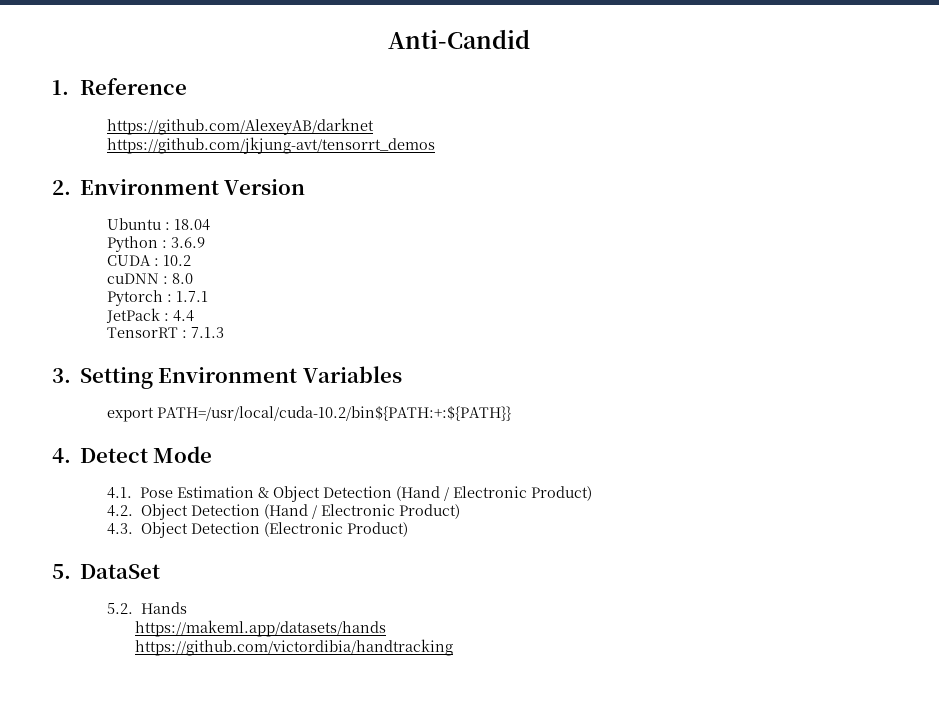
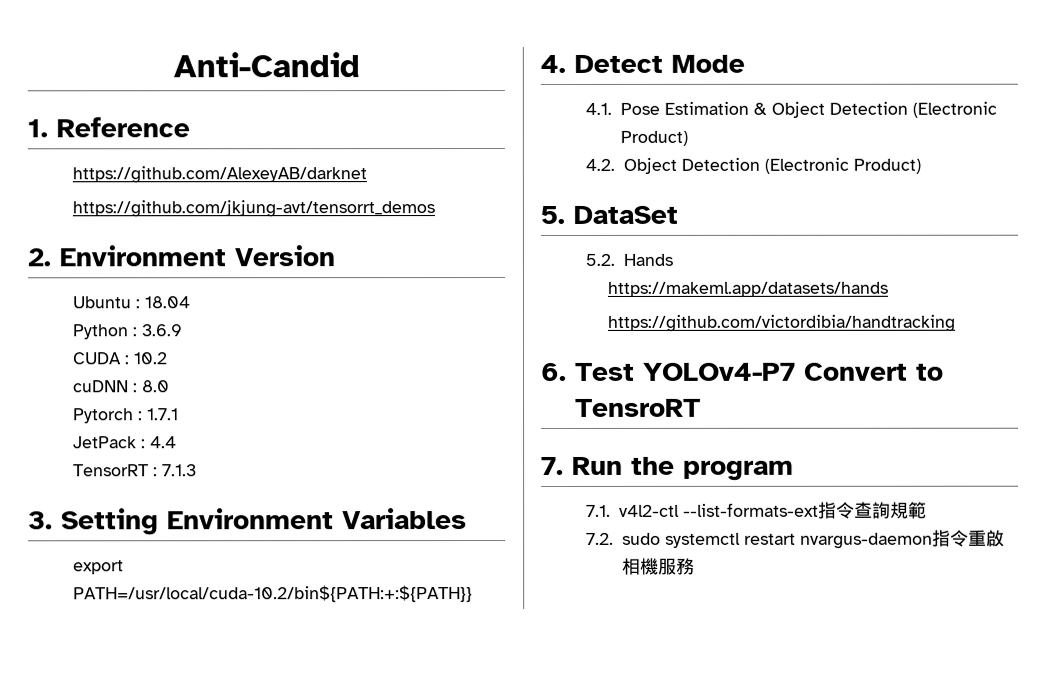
- 4.1. Pose Estimation & Object Detection (Hand / Electronic Product)
- 4.2. Object Detection (Hand / Electronic Product)
- 4.3. Object Detection (Electronic Product)
+ 4.1. Pose Estimation & Object Detection (Electronic Product)
+ 4.2. Object Detection (Electronic Product)
+ 6. Test YOLOv4-P7 Convert to TensroRT
+ 7. Run the program
+ 7.1. v4l2-ctl --list-formats-ext指令查詢規範
+ 7.2. sudo systemctl restart nvargus-daemon指令重啟相機服務

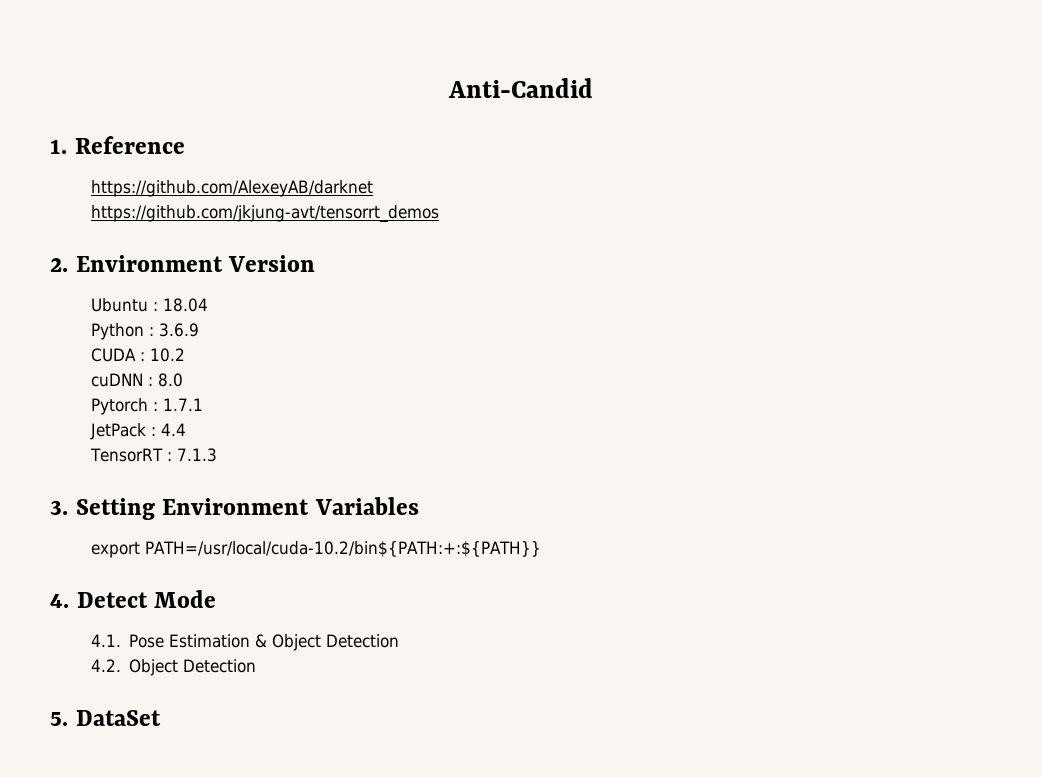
- 4.1. Pose Estimation & Object Detection (Electronic Product)
+ 4.1. Pose Estimation & Object Detection
- 4.2. Object Detection (Electronic Product)
+ 4.2. Object Detection
- 5.2. Hands
- https://makeml.app/datasets/hands
- https://github.com/victordibia/handtracking
- 6. Test YOLOv4-P7 Convert to TensroRT
- 7. Run the program
- 7.1. v4l2-ctl --list-formats-ext指令查詢規範
- 7.2. sudo systemctl restart nvargus-daemon指令重啟相機服務

